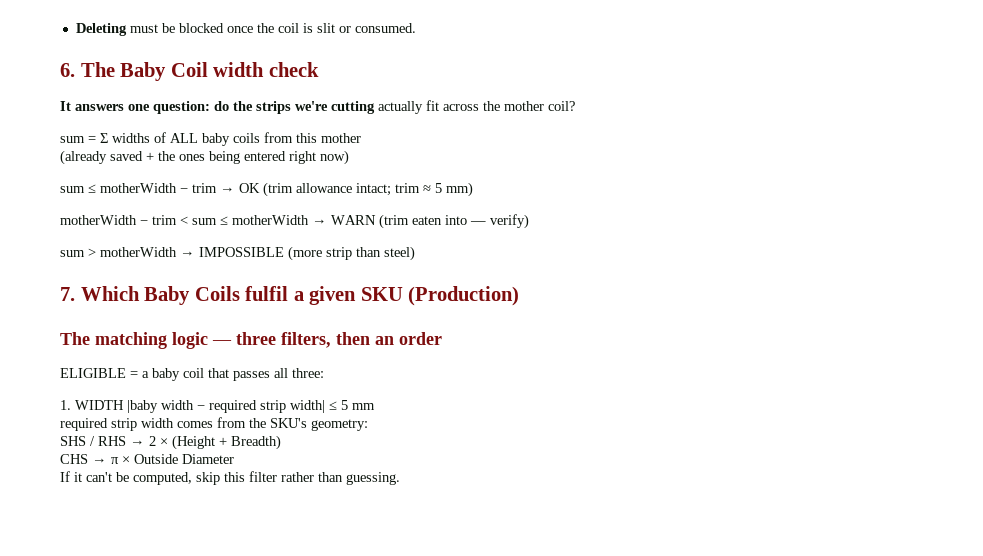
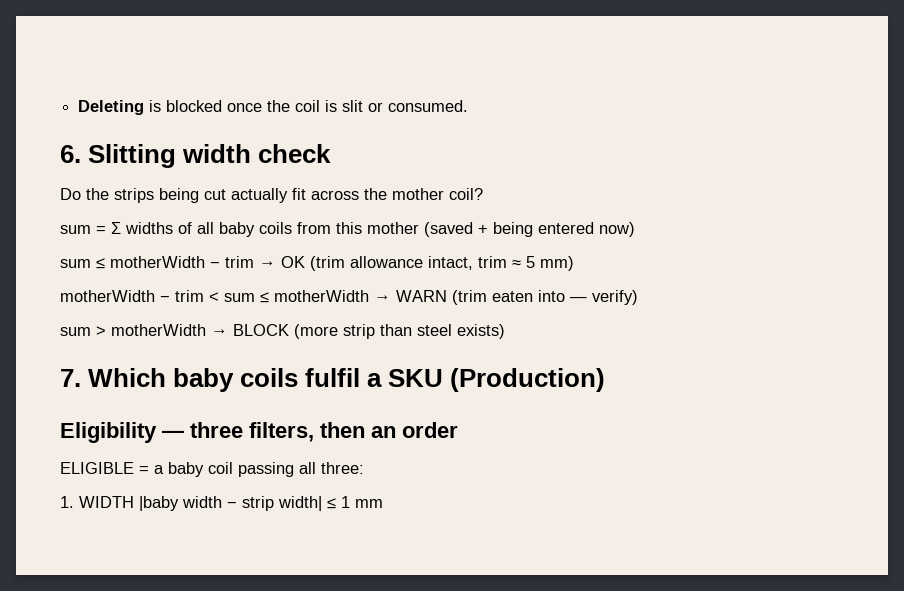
- Deleting must be blocked once the coil is slit or consumed.
+ Deleting is blocked once the coil is slit or consumed.
- 6. The Baby Coil width check
+ 6. Slitting width check
- It answers one question: do the strips we're cutting actually fit across the mother coil?
+ Do the strips being cut actually fit across the mother coil?
- sum = Σ widths of ALL baby coils from this mother
- (already saved + the ones being entered right now)
+ sum = Σ widths of all baby coils from this mother (saved + being entered now)
- sum ≤ motherWidth − trim → OK (trim allowance intact; trim ≈ 5 mm)
+ sum ≤ motherWidth − trim → OK (trim allowance intact, trim ≈ 5 mm)
- sum > motherWidth → IMPOSSIBLE (more strip than steel)
+ sum > motherWidth → BLOCK (more strip than steel exists)
- 7. Which Baby Coils fulfil a given SKU (Production)
+ 7. Which baby coils fulfil a SKU (Production)
- The matching logic — three filters, then an order
+ Eligibility — three filters, then an order
- ELIGIBLE = a baby coil that passes all three:
+ ELIGIBLE = a baby coil passing all three:
- 1. WIDTH |baby width − required strip width| ≤ 5 mm
+ 1. WIDTH |baby width − strip width| ≤ 1 mm
- required strip width comes from the SKU's geometry:
- SHS / RHS → 2 × (Height + Breadth)
- CHS → π × Outside Diameter
- If it can't be computed, skip this filter rather than guessing.

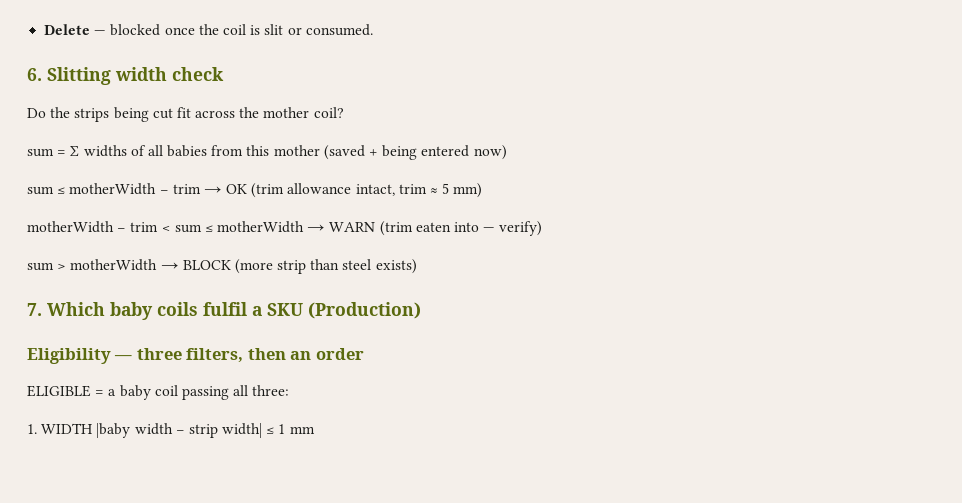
- Deleting is blocked once the coil is slit or consumed.
+ Delete — blocked once the coil is slit or consumed.
- Do the strips being cut actually fit across the mother coil?
+ Do the strips being cut fit across the mother coil?
- sum = Σ widths of all baby coils from this mother (saved + being entered now)
+ sum = Σ widths of all babies from this mother (saved + being entered now)

